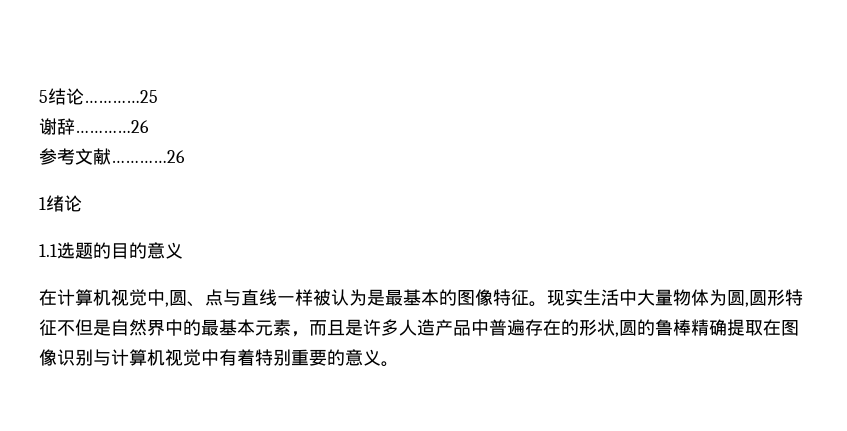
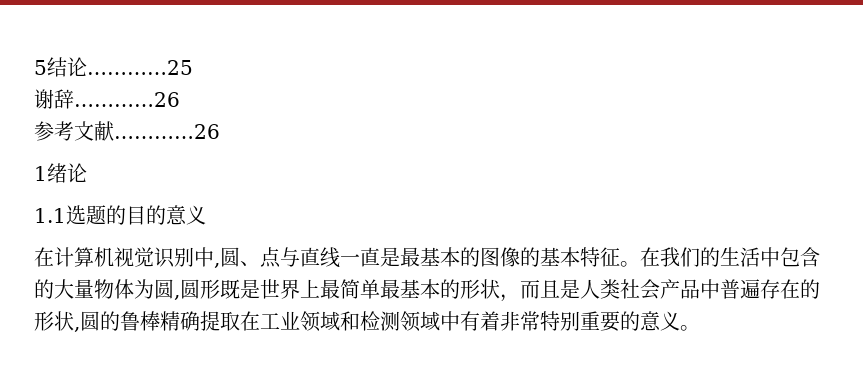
- 在计算机视觉中,圆、点与直线一样被认为是最基本的图像特征。现实生活中大量物体为圆,圆形特征不但是自然界中的最基本元素，而且是许多人造产品中普遍存在的形状,圆的鲁棒精确提取在图像识别与计算机视觉中有着特别重要的意义。
+ 在计算机视觉识别中,圆、点与直线一直是最基本的图像的基本特征。在我们的生活中包含的大量物体为圆,圆形既是世界上最简单最基本的形状，而且是人类社会产品中普遍存在的形状,圆的鲁棒精确提取在工业领域和检测领域中有着非常特别重要的意义。

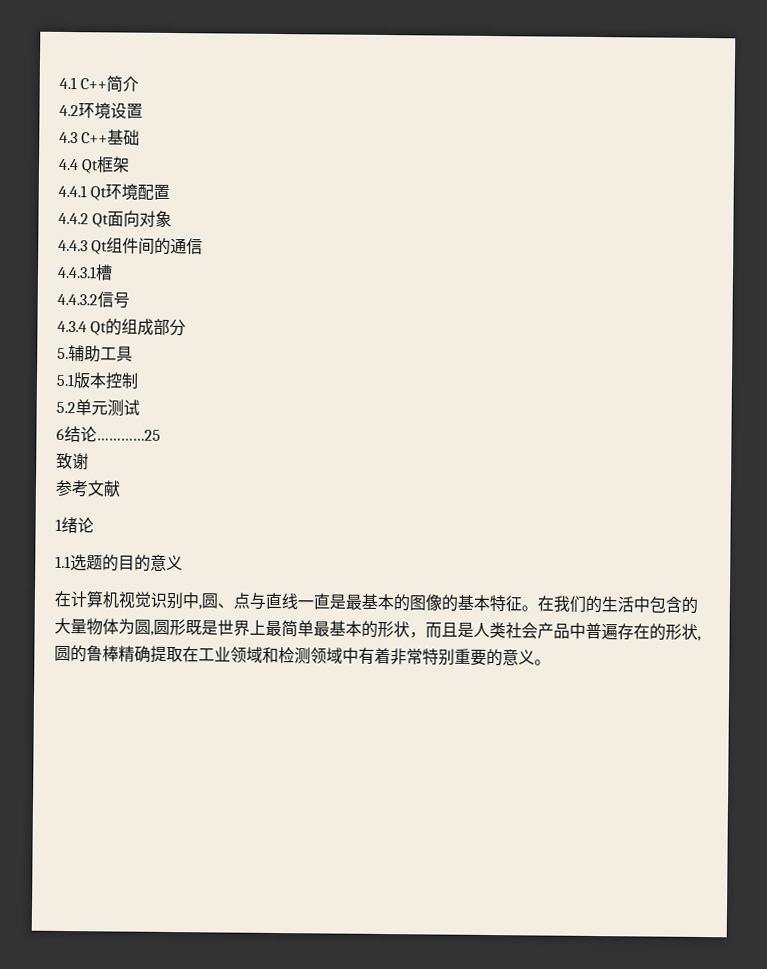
- 5结论…………25
+ 4.1 C++简介
+ 4.2环境设置
+ 4.3 C++基础
+ 4.4 Qt框架
+ 4.4.1 Qt环境配置
+ 4.4.2 Qt面向对象
+ 4.4.3 Qt组件间的通信
+ 4.4.3.1槽
+ 4.4.3.2信号
+ 4.3.4 Qt的组成部分
+ 5.辅助工具
+ 5.1版本控制
+ 5.2单元测试
+ 6结论…………25
- 谢辞…………26
+ 致谢
- 参考文献…………26
+ 参考文献

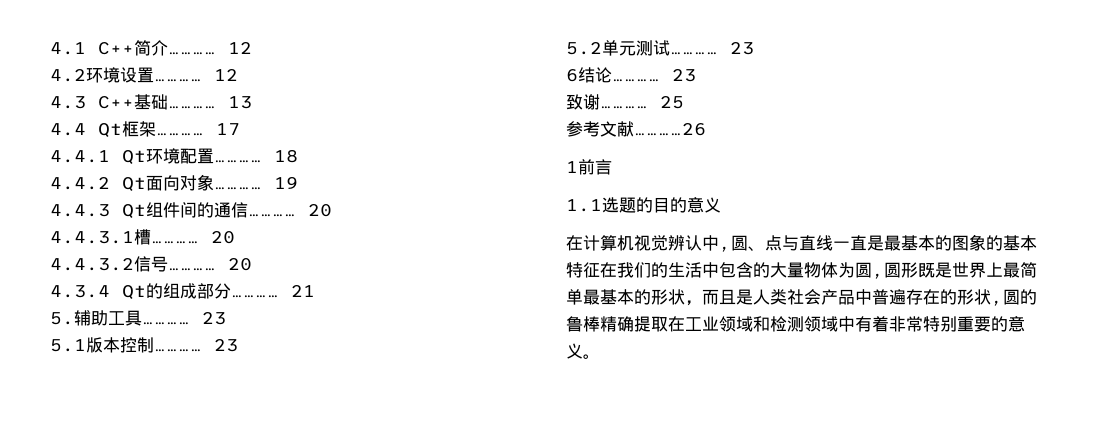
- 4.1 C++简介
+ 4.1 C++简介………… 12
- 4.2环境设置
+ 4.2环境设置………… 12
- 4.3 C++基础
+ 4.3 C++基础………… 13
- 4.4 Qt框架
+ 4.4 Qt框架………… 17
- 4.4.1 Qt环境配置
+ 4.4.1 Qt环境配置………… 18
- 4.4.2 Qt面向对象
+ 4.4.2 Qt面向对象………… 19
- 4.4.3 Qt组件间的通信
+ 4.4.3 Qt组件间的通信………… 20
- 4.4.3.1槽
+ 4.4.3.1槽………… 20
- 4.4.3.2信号
+ 4.4.3.2信号………… 20
- 4.3.4 Qt的组成部分
+ 4.3.4 Qt的组成部分………… 21
- 5.辅助工具
+ 5.辅助工具………… 23
- 5.1版本控制
+ 5.1版本控制………… 23
- 5.2单元测试
+ 5.2单元测试………… 23
- 6结论…………25
+ 6结论………… 23
- 致谢
+ 致谢………… 25
- 参考文献
+ 参考文献…………26
- 1绪论
+ 1前言
- 在计算机视觉识别中,圆、点与直线一直是最基本的图像的基本特征。在我们的生活中包含的大量物体为圆,圆形既是世界上最简单最基本的形状，而且是人类社会产品中普遍存在的形状,圆的鲁棒精确提取在工业领域和检测领域中有着非常特别重要的意义。
+ 在计算机视觉辨认中,圆、点与直线一直是最基本的图象的基本特征在我们的生活中包含的大量物体为圆,圆形既是世界上最简单最基本的形状，而且是人类社会产品中普遍存在的形状,圆的鲁棒精确提取在工业领域和检测领域中有着非常特别重要的意义。

